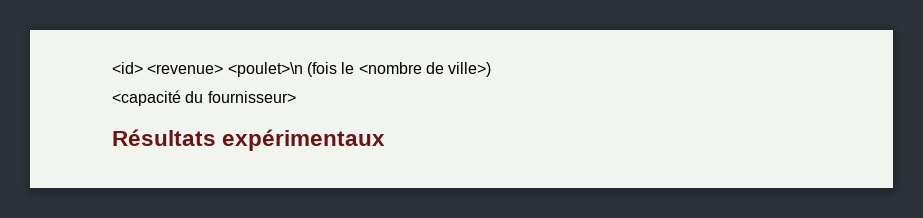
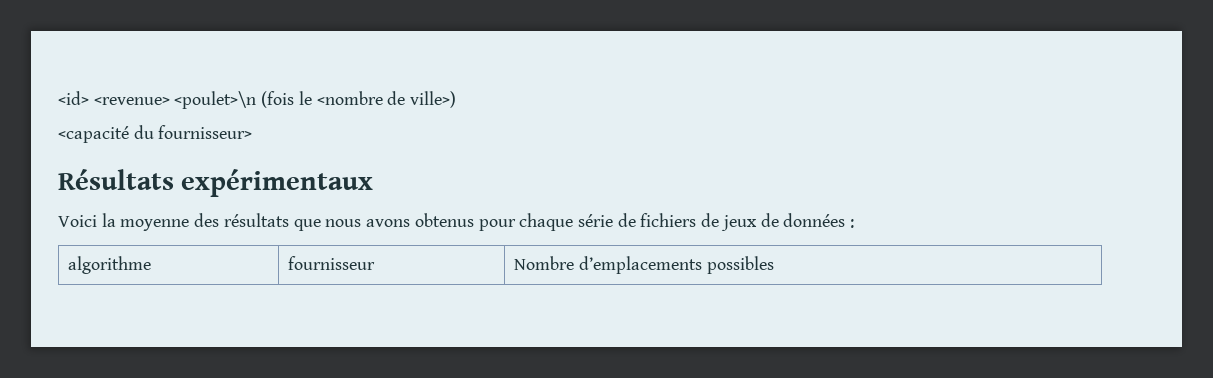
+ Voici la moyenne des résultats que nous avons obtenus pour chaque série de fichiers de jeux de données :
+ algorithme | fournisseur | Nombre d’emplacements possibles

